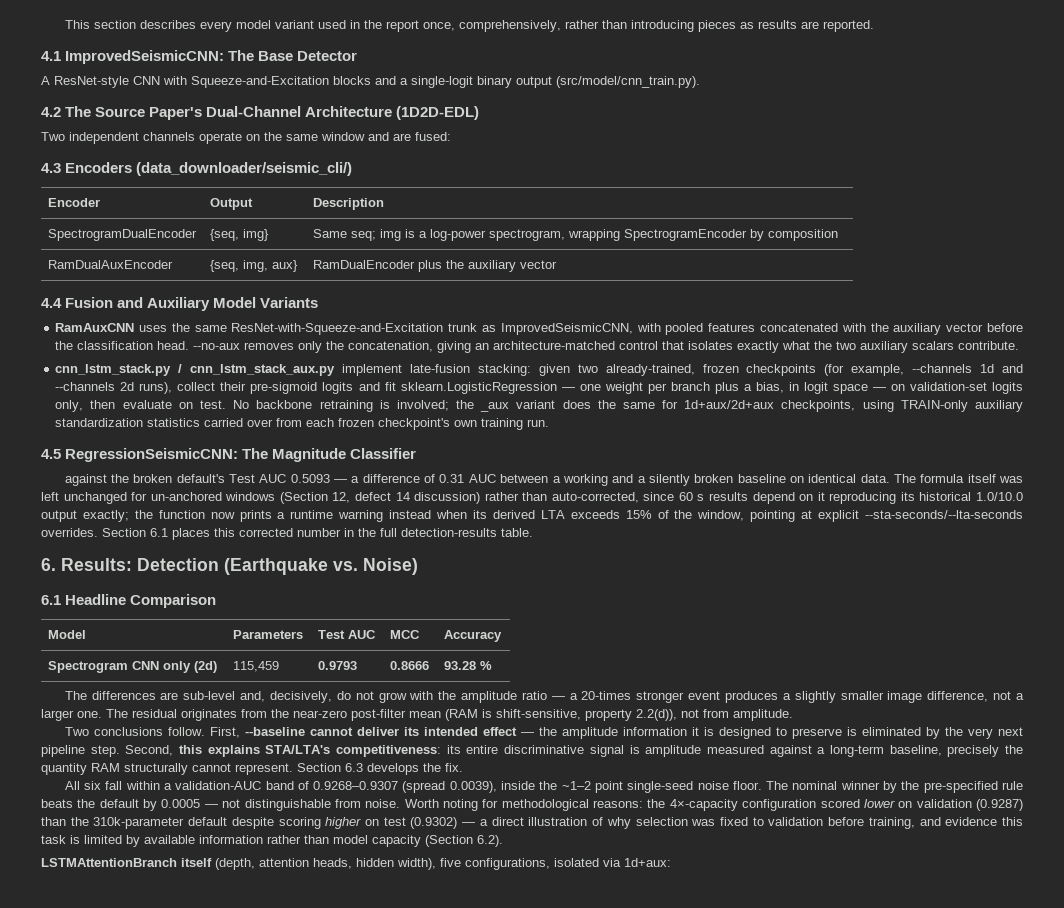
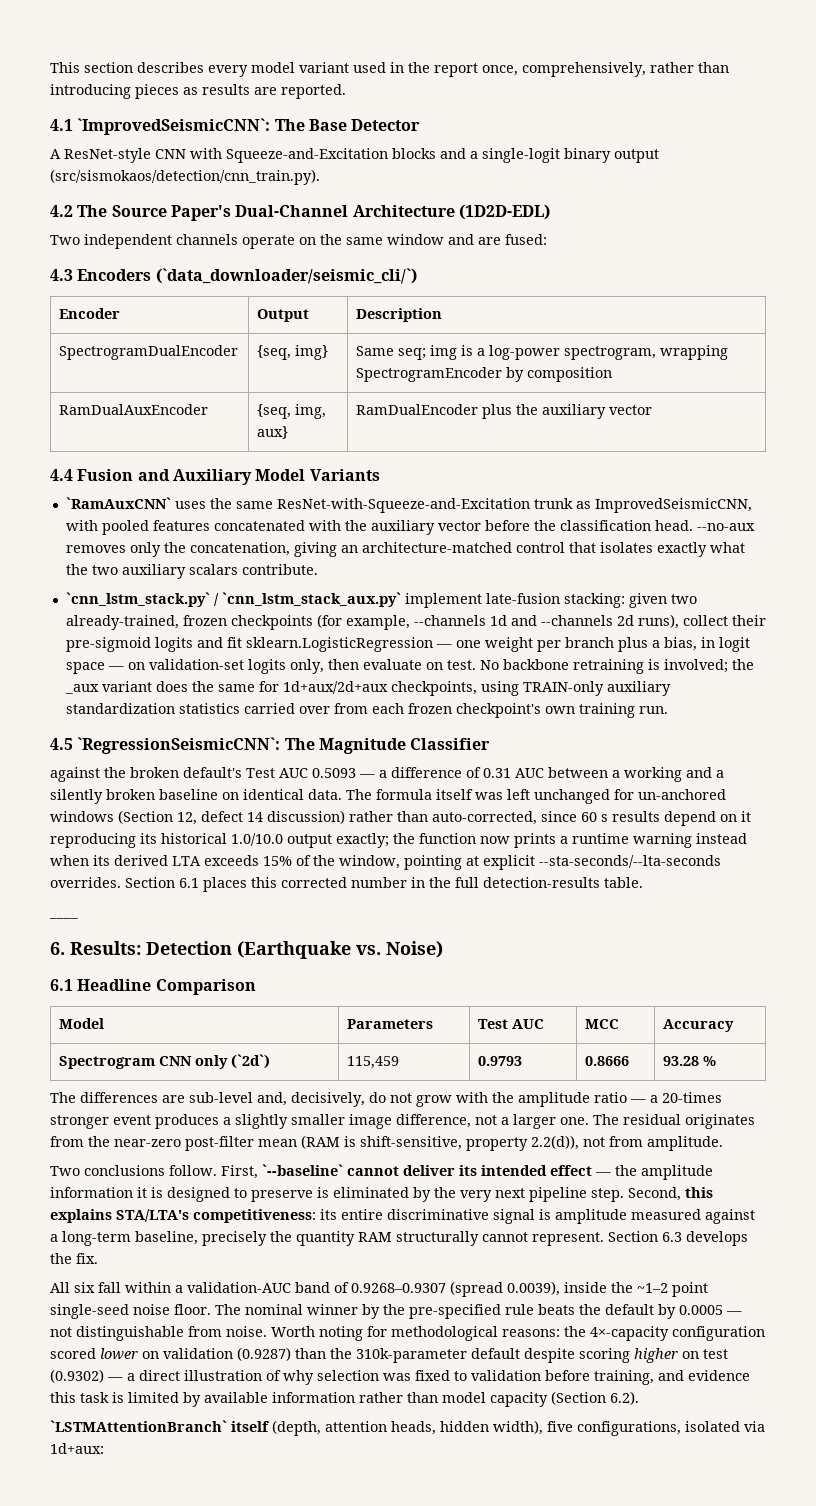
- 4.1 ImprovedSeismicCNN: The Base Detector
+ 4.1 `ImprovedSeismicCNN`: The Base Detector
- A ResNet-style CNN with Squeeze-and-Excitation blocks and a single-logit binary output (src/model/cnn_train.py).
+ A ResNet-style CNN with Squeeze-and-Excitation blocks and a single-logit binary output (src/sismokaos/detection/cnn_train.py).
- 4.3 Encoders (data_downloader/seismic_cli/)
+ 4.3 Encoders (`data_downloader/seismic_cli/`)
- RamAuxCNN uses the same ResNet-with-Squeeze-and-Excitation trunk as ImprovedSeismicCNN, with pooled features concatenated with the auxiliary vector before the classification head.
+ `RamAuxCNN` uses the same ResNet-with-Squeeze-and-Excitation trunk as ImprovedSeismicCNN, with pooled features concatenated with the auxiliary vector before the classification head.
- cnn_lstm_stack.py / cnn_lstm_stack_aux.py implement late-fusion stacking: given two already-trained, frozen checkpoints (for example, --channels 1d and --channels 2d runs), collect their pre-sigmoid logits and fit sklearn.LogisticRegression — one weight per branch plus a bias, in logit space — on validation-set logits only, then evaluate on test.
+ `cnn_lstm_stack.py` / `cnn_lstm_stack_aux.py` implement late-fusion stacking: given two already-trained, frozen checkpoints (for example, --channels 1d and --channels 2d runs), collect their pre-sigmoid logits and fit sklearn.LogisticRegression — one weight per branch plus a bias, in logit space — on validation-set logits only, then evaluate on test.
- 4.5 RegressionSeismicCNN: The Magnitude Classifier
+ 4.5 `RegressionSeismicCNN`: The Magnitude Classifier
+ ____
- Spectrogram CNN only (2d) | 115,459 | 0.9793 | 0.8666 | 93.28 %
+ Spectrogram CNN only (`2d`) | 115,459 | 0.9793 | 0.8666 | 93.28 %
- First, --baseline cannot deliver its intended effect — the amplitude information it is designed to preserve is eliminated by the very next pipeline step.
+ First, `--baseline` cannot deliver its intended effect — the amplitude information it is designed to preserve is eliminated by the very next pipeline step.
- LSTMAttentionBranch itself (depth, attention heads, hidden width), five configurations, isolated via 1d+aux:
+ `LSTMAttentionBranch` itself (depth, attention heads, hidden width), five configurations, isolated via 1d+aux:

